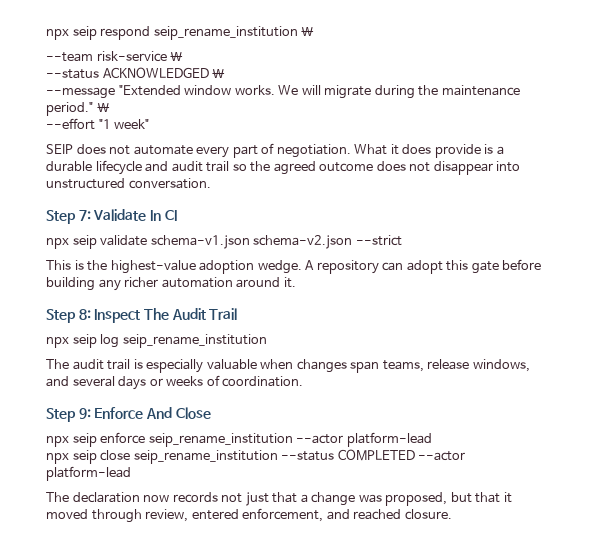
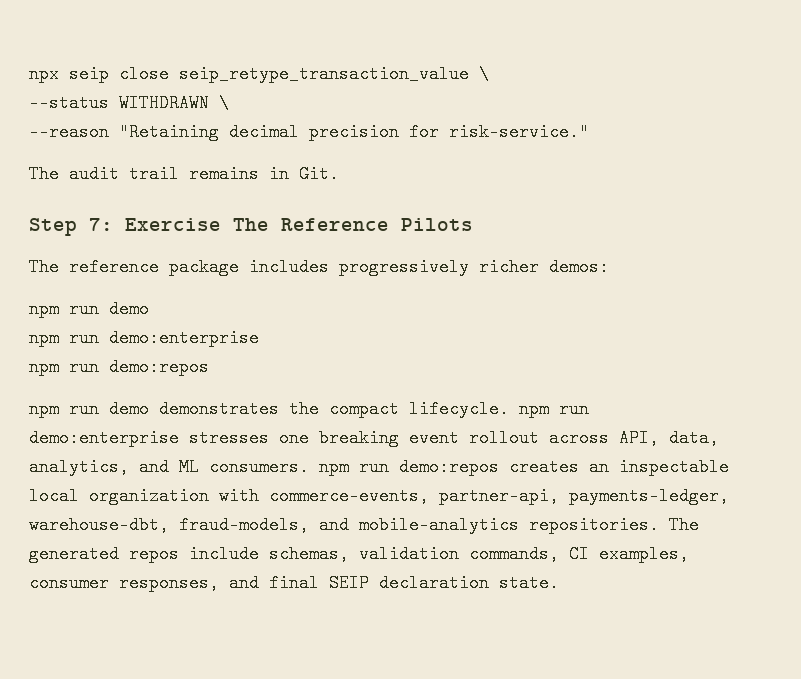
- npx seip respond seip_rename_institution \
- --team risk-service \
+ npx seip close seip_retype_transaction_value \
- --status ACKNOWLEDGED \
- --message "Extended window works. We will migrate during the maintenance period." \
- --effort "1 week"
- SEIP does not automate every part of negotiation. What it does provide is a durable lifecycle and audit trail so the agreed outcome does not disappear into unstructured conversation.
- Step 7: Validate In CI
- npx seip validate schema-v1.json schema-v2.json --strict
- This is the highest-value adoption wedge. A repository can adopt this gate before building any richer automation around it.
- Step 8: Inspect The Audit Trail
- npx seip log seip_rename_institution
- The audit trail is especially valuable when changes span teams, release windows, and several days or weeks of coordination.
- Step 9: Enforce And Close
- npx seip enforce seip_rename_institution --actor platform-lead
- npx seip close seip_rename_institution --status COMPLETED --actor platform-lead
- The declaration now records not just that a change was proposed, but that it moved through review, entered enforcement, and reached closure.
+ --status WITHDRAWN \
+ --reason "Retaining decimal precision for risk-service."
+ The audit trail remains in Git.
+ Step 7: Exercise The Reference Pilots
+ The reference package includes progressively richer demos:
+ npm run demo
+ npm run demo:enterprise
+ npm run demo:repos
+ npm run demo demonstrates the compact lifecycle. npm run demo:enterprise stresses one breaking event rollout across API, data, analytics, and ML consumers. npm run demo:repos creates an inspectable local organization with commerce-events, partner-api, payments-ledger, warehouse-dbt, fraud-models, and mobile-analytics repositories. The generated repos include schemas, validation commands, CI examples, consumer responses, and final SEIP declaration state.

